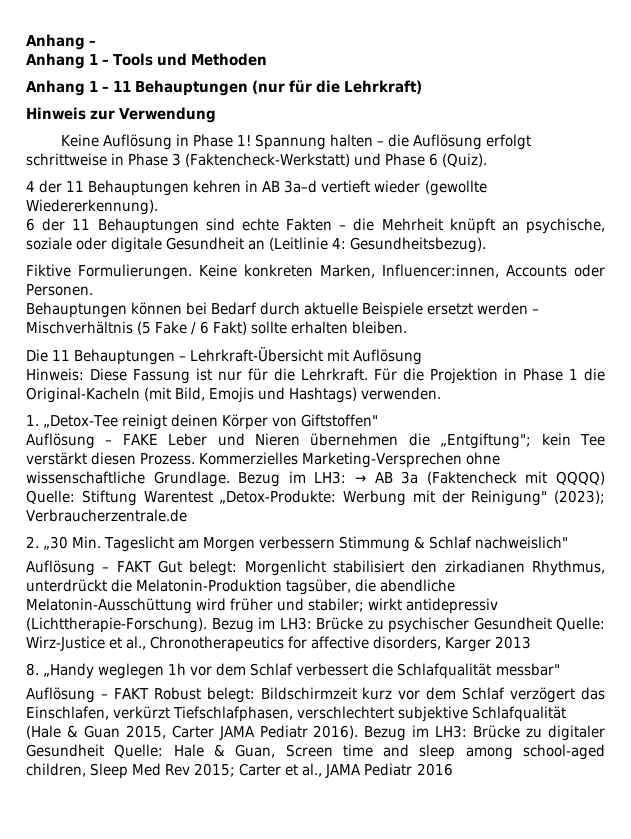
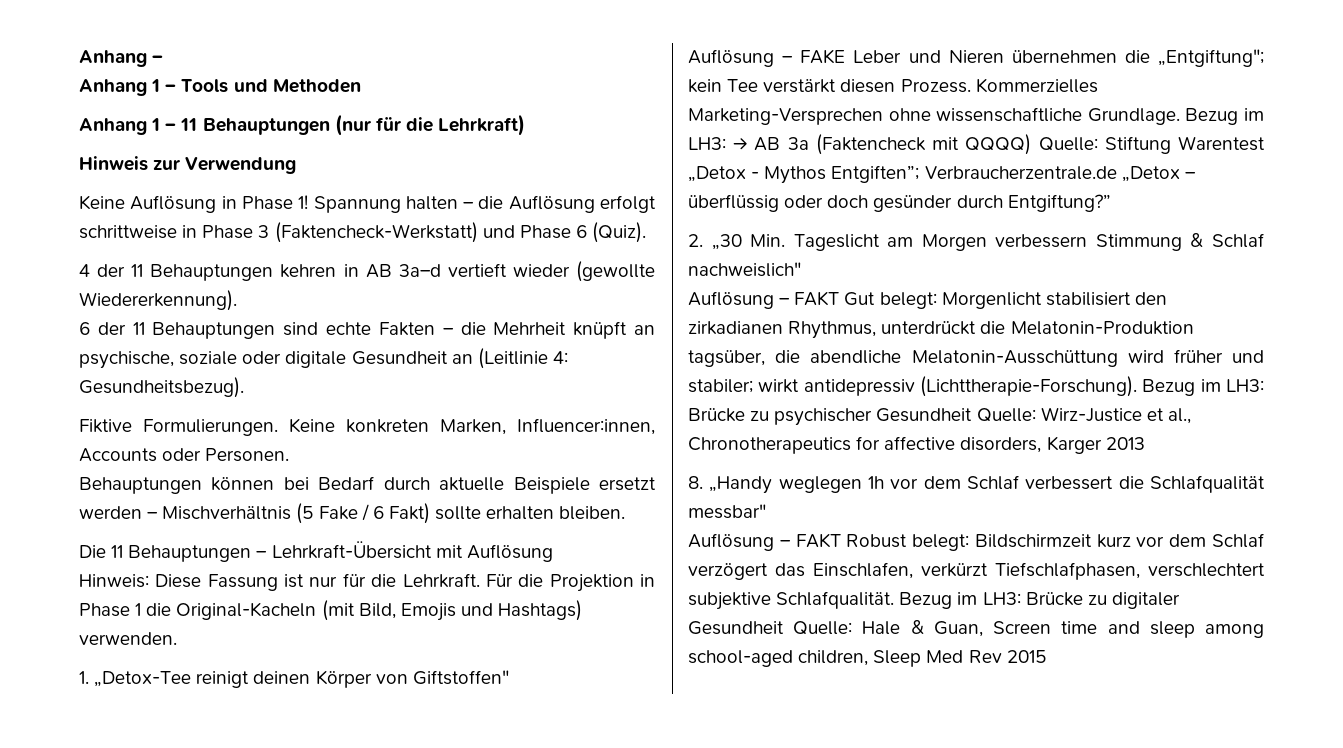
- Bezug im LH3: → AB 3a (Faktencheck mit QQQQ) Quelle: Stiftung Warentest „Detox-Produkte: Werbung mit der Reinigung" (2023); Verbraucherzentrale.de
+ Bezug im LH3: → AB 3a (Faktencheck mit QQQQ) Quelle: Stiftung Warentest „Detox - Mythos Entgiften”; Verbraucherzentrale.de „Detox – überflüssig oder doch gesünder durch Entgiftung?”
- Auflösung – FAKT Robust belegt: Bildschirmzeit kurz vor dem Schlaf verzögert das Einschlafen, verkürzt Tiefschlafphasen, verschlechtert subjektive Schlafqualität (Hale & Guan 2015, Carter JAMA Pediatr 2016).
+ Auflösung – FAKT Robust belegt: Bildschirmzeit kurz vor dem Schlaf verzögert das Einschlafen, verkürzt Tiefschlafphasen, verschlechtert subjektive Schlafqualität.
- Bezug im LH3: Brücke zu digitaler Gesundheit Quelle: Hale & Guan, Screen time and sleep among school-aged children, Sleep Med Rev 2015; Carter et al., JAMA Pediatr 2016
+ Bezug im LH3: Brücke zu digitaler Gesundheit Quelle: Hale & Guan, Screen time and sleep among school-aged children, Sleep Med Rev 2015

